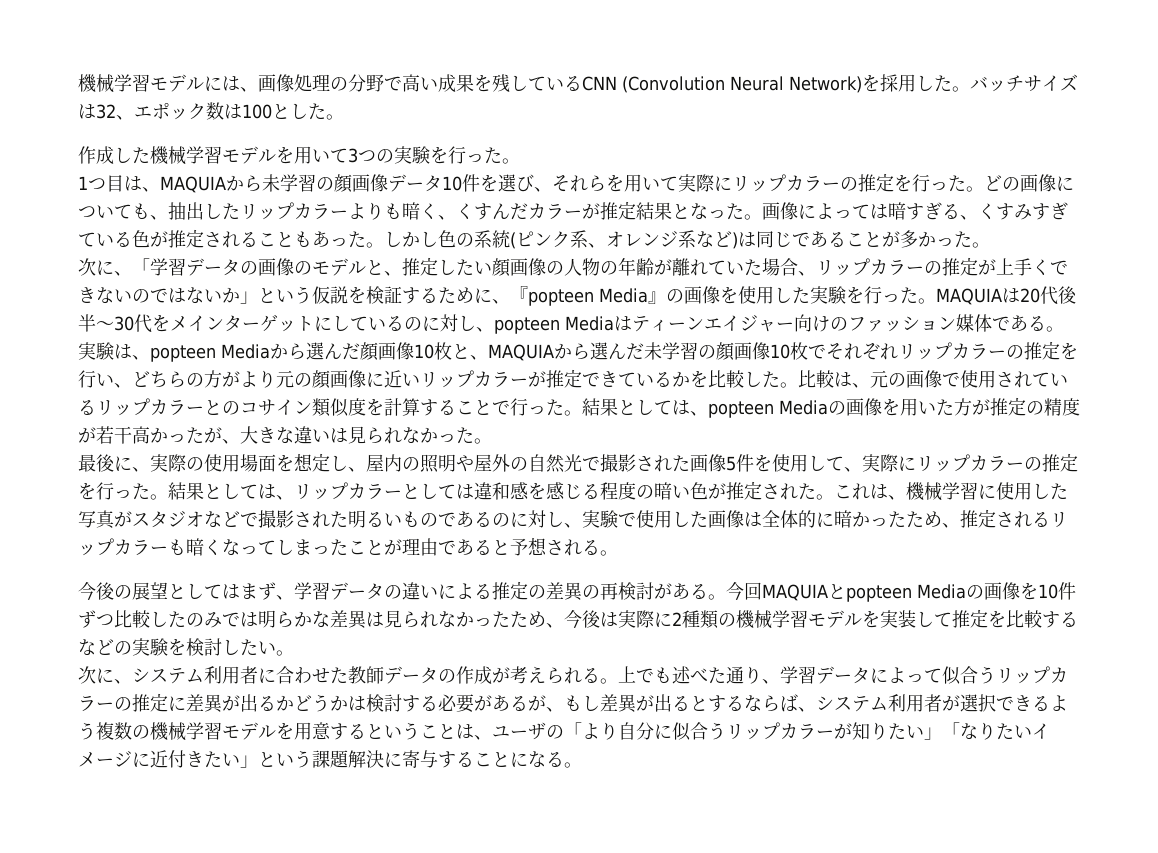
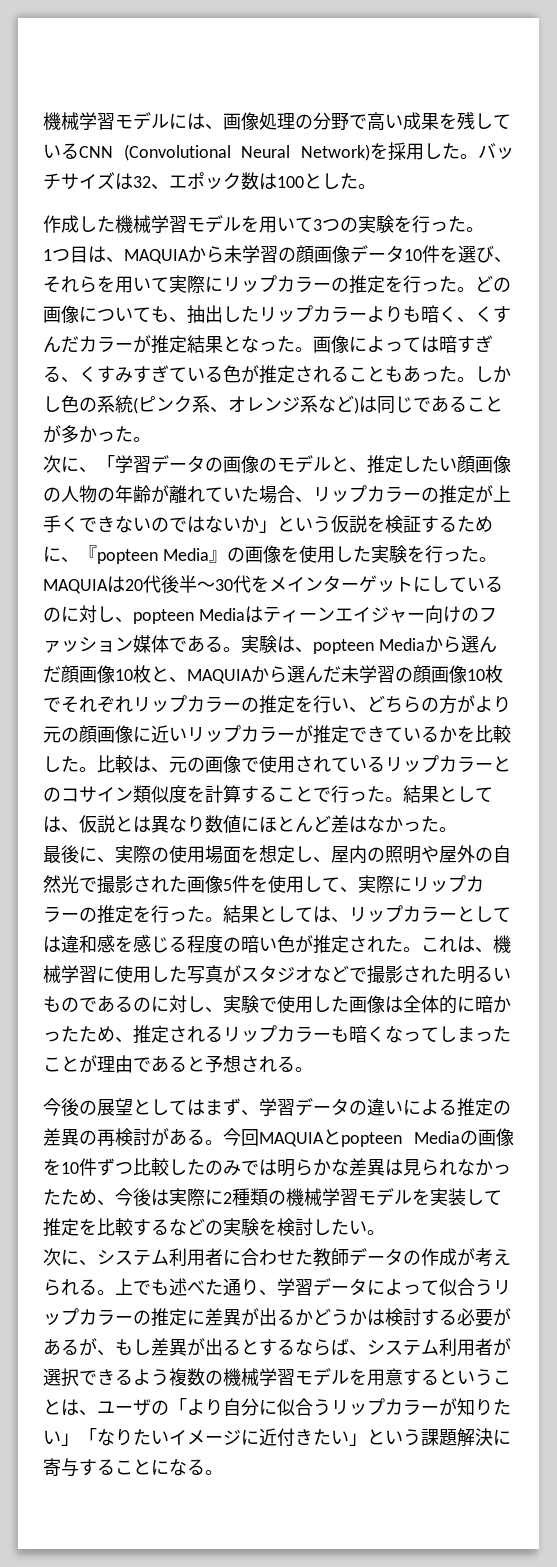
- 機械学習モデルには、画像処理の分野で高い成果を残しているCNN (Convolution Neural Network)を採用した。
+ 機械学習モデルには、画像処理の分野で高い成果を残しているCNN (Convolutional Neural Network)を採用した。
- 結果としては、popteen Mediaの画像を用いた方が推定の精度が若干高かったが、大きな違いは見られなかった。
+ 結果としては、仮説とは異なり数値にほとんど差はなかった。

